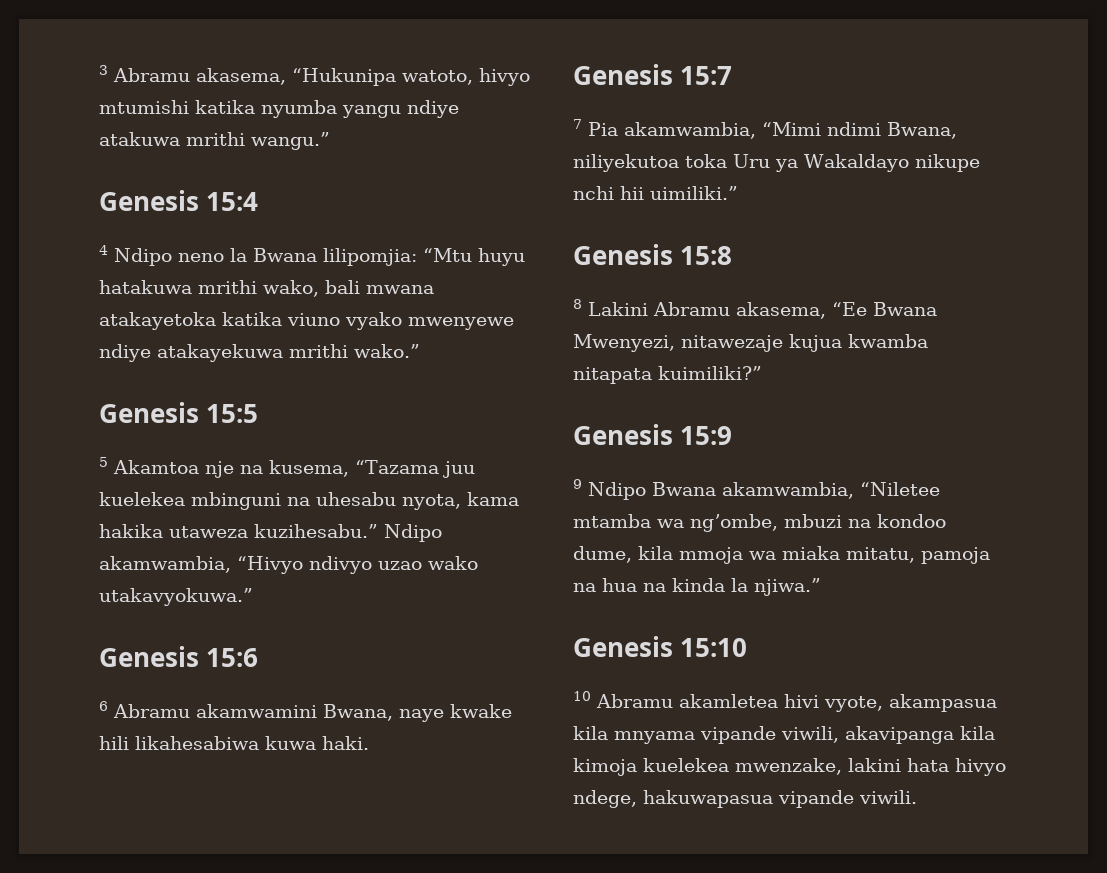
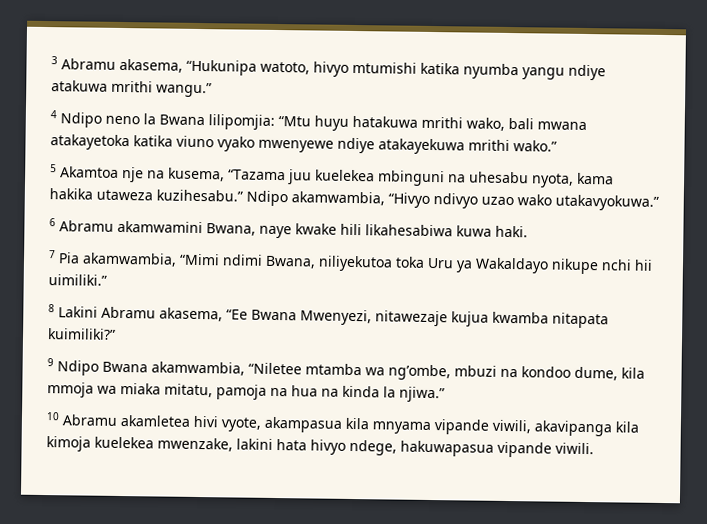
- Genesis 15:4
- Genesis 15:5
- Genesis 15:6
- Genesis 15:7
- Genesis 15:8
- Genesis 15:9
- Genesis 15:10

